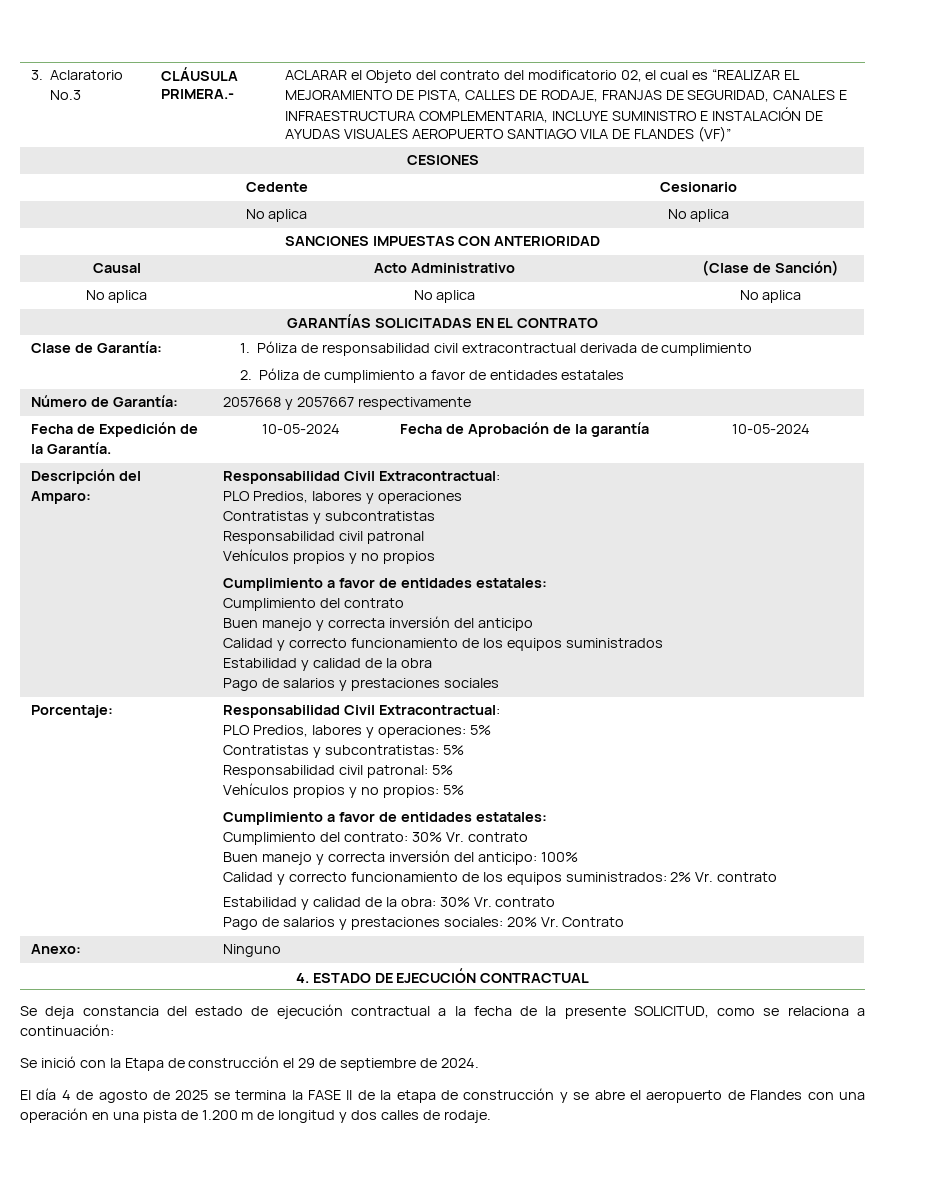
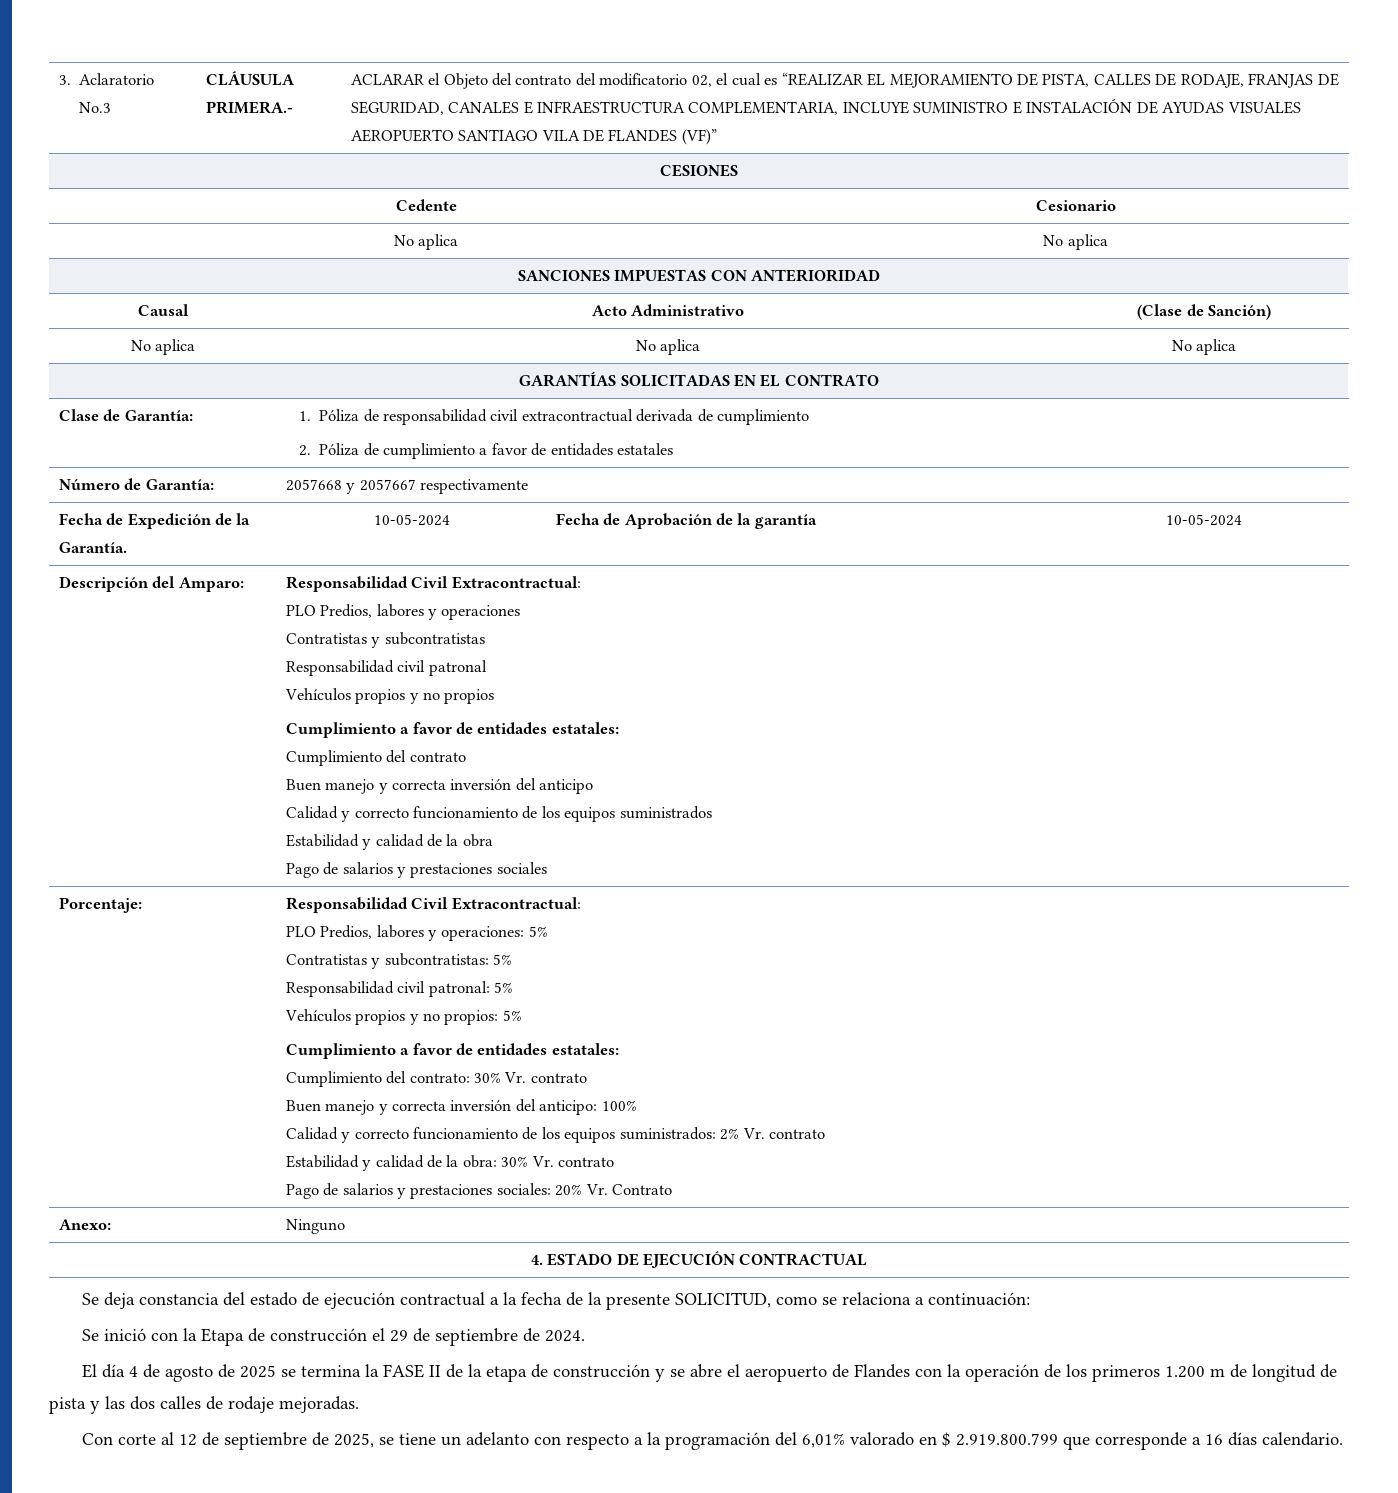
- El día 4 de agosto de 2025 se termina la FASE II de la etapa de construcción y se abre el aeropuerto de Flandes con una operación en una pista de 1.200 m de longitud y dos calles de rodaje.
+ El día 4 de agosto de 2025 se termina la FASE II de la etapa de construcción y se abre el aeropuerto de Flandes con la operación de los primeros 1.200 m de longitud de pista y las dos calles de rodaje mejoradas.
+ Con corte al 12 de septiembre de 2025, se tiene un adelanto con respecto a la programación del 6,01% valorado en $ 2.919.800.799 que corresponde a 16 días calendario.

